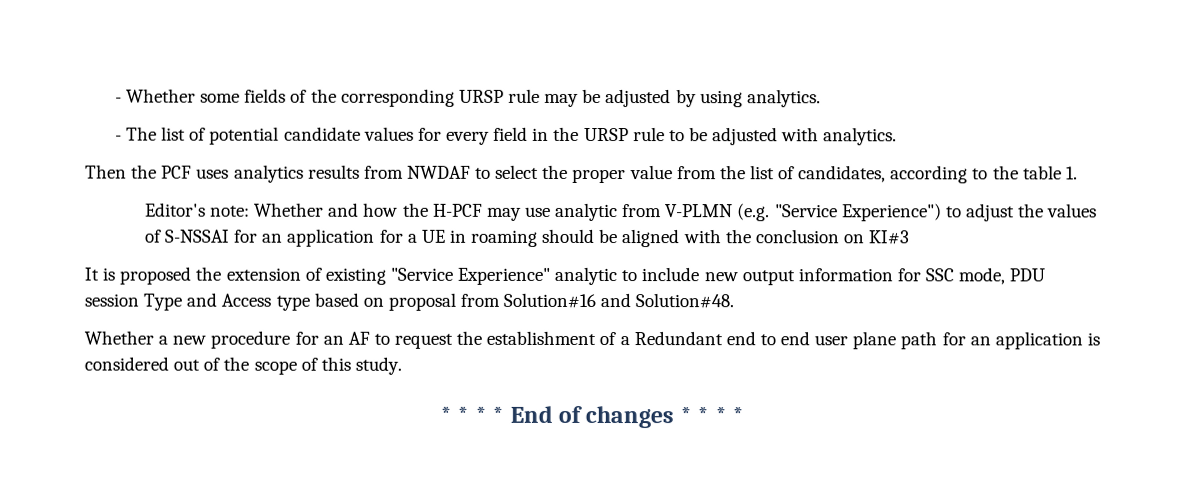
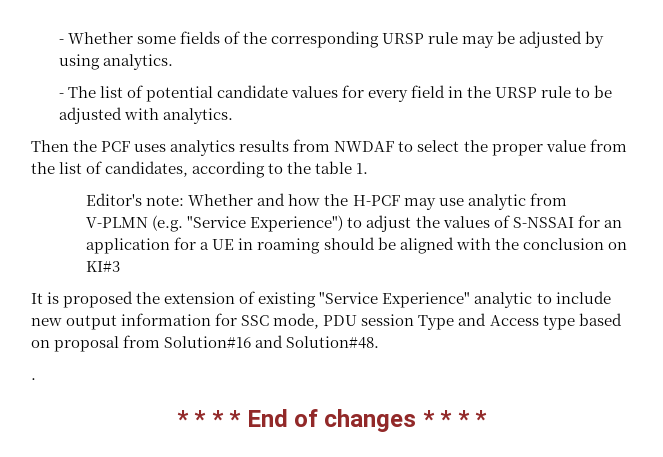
- Whether a new procedure for an AF to request the establishment of a Redundant end to end user plane path for an application is considered out of the scope of this study.
+ .

